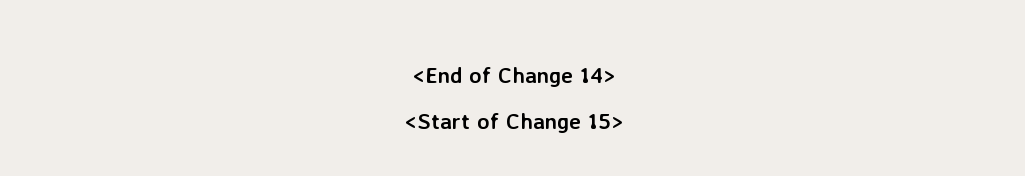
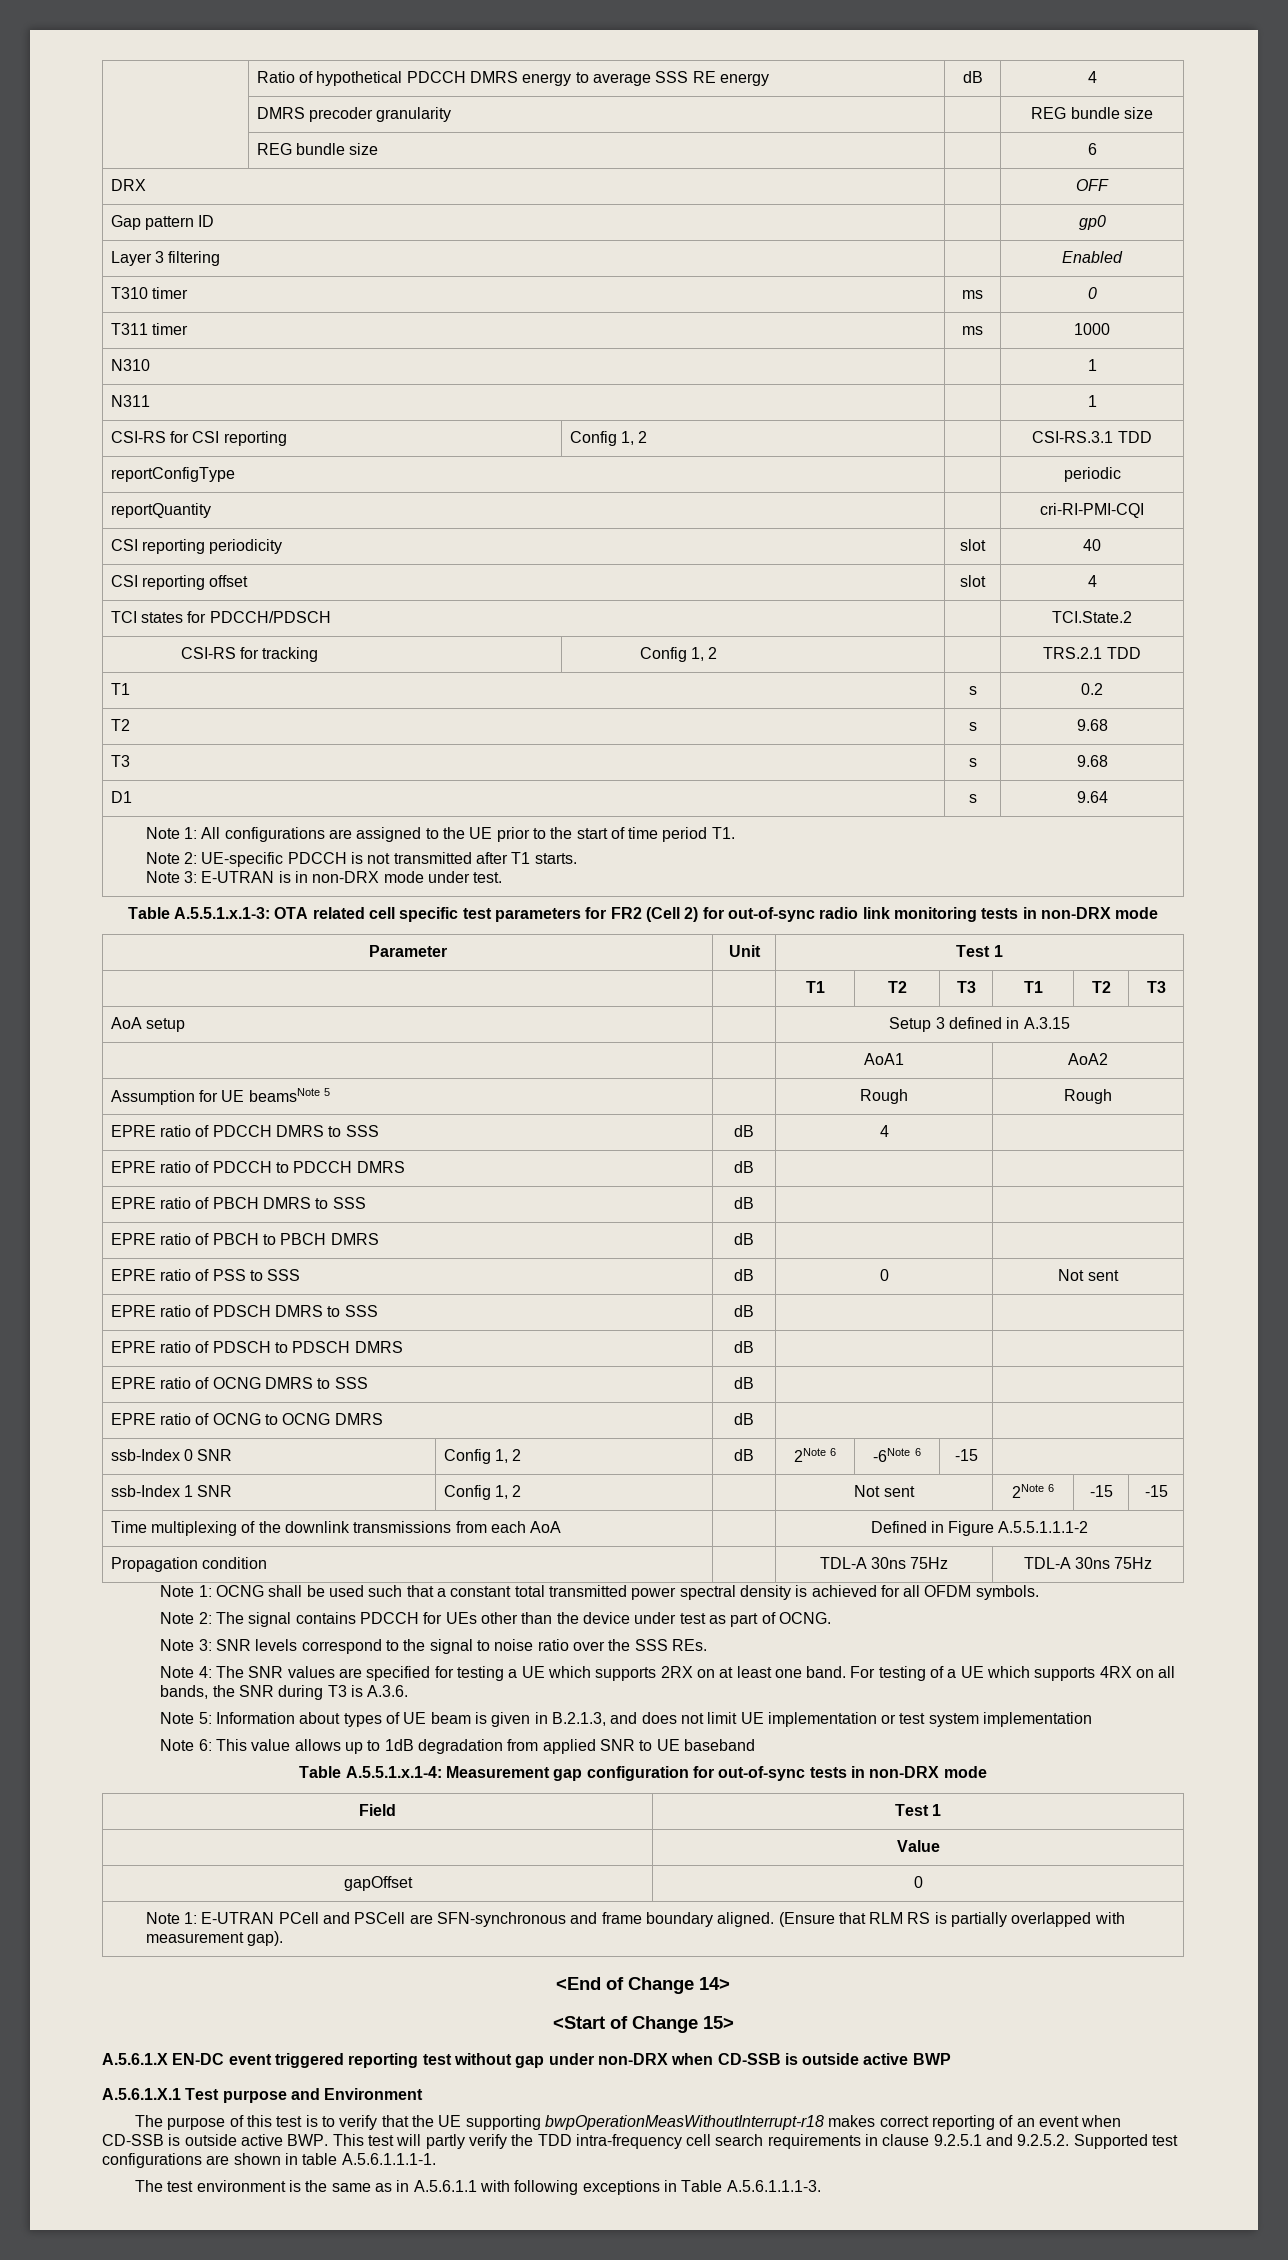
+ | Ratio of hypothetical PDCCH DMRS energy to average SSS RE energy | dB | 4
+ | DMRS precoder granularity | | REG bundle size
+ | REG bundle size | | 6
+ DRX | | OFF
+ Gap pattern ID | | gp0
+ Layer 3 filtering | | Enabled
+ T310 timer | ms | 0
+ T311 timer | ms | 1000
+ N310 | | 1
+ N311 | | 1
+ CSI-RS for CSI reporting | Config 1, 2 | | CSI-RS.3.1 TDD
+ reportConfigType | | periodic
+ reportQuantity | | cri-RI-PMI-CQI
+ CSI reporting periodicity | slot | 40
+ CSI reporting offset | slot | 4
+ TCI states for PDCCH/PDSCH | | TCI.State.2
+ CSI-RS for tracking | Config 1, 2 | | TRS.2.1 TDD
+ T1 | s | 0.2
+ T2 | s | 9.68
+ T3 | s | 9.68
+ D1 | s | 9.64
+ Note 1: All configurations are assigned to the UE prior to the start of time period T1.
+ Note 2: UE-specific PDCCH is not transmitted after T1 starts.
+ Note 3: E-UTRAN is in non-DRX mode under test.
+ Table A.5.5.1.x.1-3: OTA related cell specific test parameters for FR2 (Cell 2) for out-of-sync radio link monitoring tests in non-DRX mode
+ Parameter | Unit | Test 1
+ | | T1 | T2 | T3 | T1 | T2 | T3
+ AoA setup | | Setup 3 defined in A.3.15
+ | | AoA1 | AoA2
+ Assumption for UE beamsNote 5 | | Rough | Rough
+ EPRE ratio of PDCCH DMRS to SSS | dB | 4 |
+ EPRE ratio of PDCCH to PDCCH DMRS | dB | |
+ EPRE ratio of PBCH DMRS to SSS | dB | |
+ EPRE ratio of PBCH to PBCH DMRS | dB | |
+ EPRE ratio of PSS to SSS | dB | 0 | Not sent
+ EPRE ratio of PDSCH DMRS to SSS | dB | |
+ EPRE ratio of PDSCH to PDSCH DMRS | dB | |
+ EPRE ratio of OCNG DMRS to SSS | dB | |
+ EPRE ratio of OCNG to OCNG DMRS | dB | |
+ ssb-Index 0 SNR | Config 1, 2 | dB | 2Note 6 | -6Note 6 | -15 |
+ ssb-Index 1 SNR | Config 1, 2 | | Not sent | 2Note 6 | -15 | -15
+ Time multiplexing of the downlink transmissions from each AoA | | Defined in Figure A.5.5.1.1.1-2
+ Propagation condition | | TDL-A 30ns 75Hz | TDL-A 30ns 75Hz
+ Note 1: OCNG shall be used such that a constant total transmitted power spectral density is achieved for all OFDM symbols.
+ Note 2: The signal contains PDCCH for UEs other than the device under test as part of OCNG.
+ Note 3: SNR levels correspond to the signal to noise ratio over the SSS REs.
+ Note 4: The SNR values are specified for testing a UE which supports 2RX on at least one band. For testing of a UE which supports 4RX on all bands, the SNR during T3 is A.3.6.
+ Note 5: Information about types of UE beam is given in B.2.1.3, and does not limit UE implementation or test system implementation
+ Note 6: This value allows up to 1dB degradation from applied SNR to UE baseband
+ Table A.5.5.1.x.1-4: Measurement gap configuration for out-of-sync tests in non-DRX mode
+ Field | Test 1
+ | Value
+ gapOffset | 0
+ Note 1: E-UTRAN PCell and PSCell are SFN-synchronous and frame boundary aligned. (Ensure that RLM RS is partially overlapped with measurement gap).
+ A.5.6.1.X EN-DC event triggered reporting test without gap under non-DRX when CD-SSB is outside active BWP
+ A.5.6.1.X.1 Test purpose and Environment
+ The purpose of this test is to verify that the UE supporting bwpOperationMeasWithoutInterrupt-r18 makes correct reporting of an event when CD-SSB is outside active BWP. This test will partly verify the TDD intra-frequency cell search requirements in clause 9.2.5.1 and 9.2.5.2. Supported test configurations are shown in table A.5.6.1.1.1-1.
+ The test environment is the same as in A.5.6.1.1 with following exceptions in Table A.5.6.1.1.1-3.

